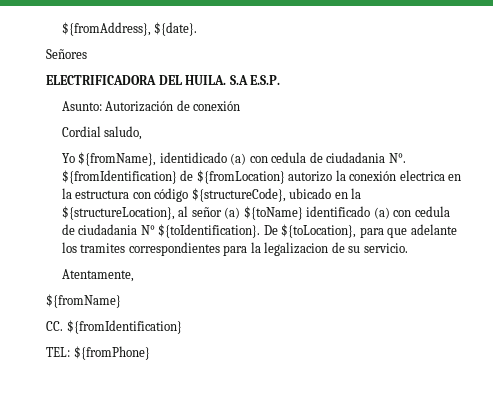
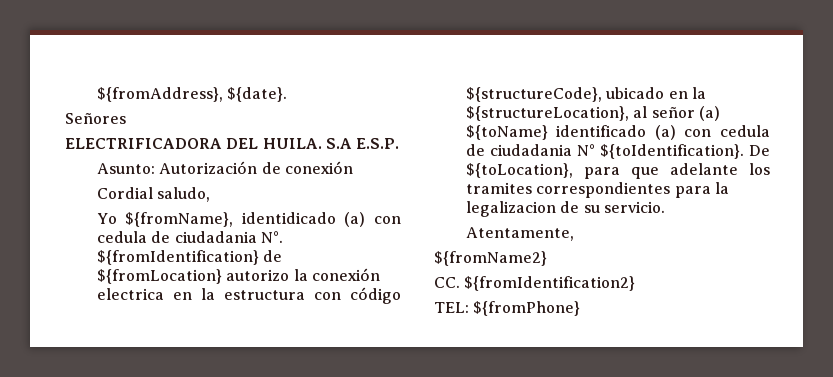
- ${fromName}
+ ${fromName2}
- CC. ${fromIdentification}
+ CC. ${fromIdentification2}

